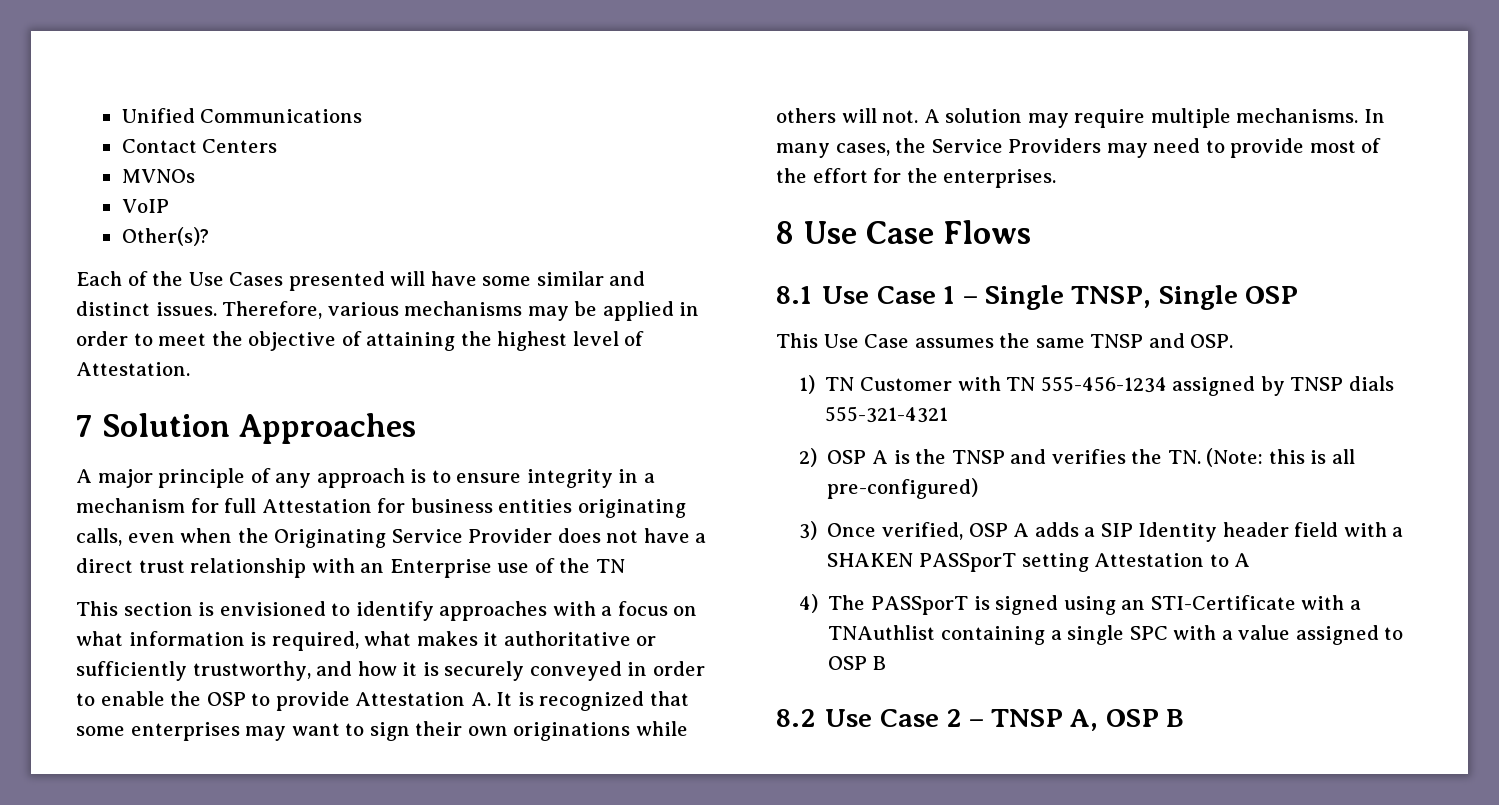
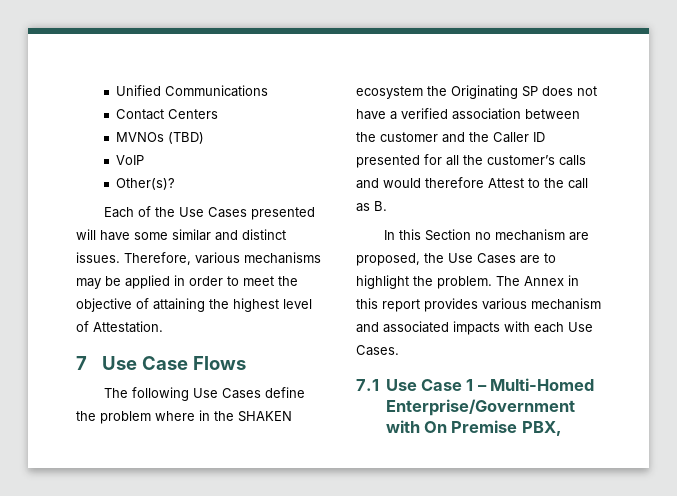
- MVNOs
+ MVNOs (TBD)
- 7 Solution Approaches
- A major principle of any approach is to ensure integrity in a mechanism for full Attestation for business entities originating calls, even when the Originating Service Provider does not have a direct trust relationship with an Enterprise use of the TN
- This section is envisioned to identify approaches with a focus on what information is required, what makes it authoritative or sufficiently trustworthy, and how it is securely conveyed in order to enable the OSP to provide Attestation A. It is recognized that some enterprises may want to sign their own originations while others will not. A solution may require multiple mechanisms. In many cases, the Service Providers may need to provide most of the effort for the enterprises.
- 8 Use Case Flows
- 8.1 Use Case 1 – Single TNSP, Single OSP
- This Use Case assumes the same TNSP and OSP.
- 1) TN Customer with TN 555-456-1234 assigned by TNSP dials 555-321-4321
- 2) OSP A is the TNSP and verifies the TN. (Note: this is all pre-configured)
- 3) Once verified, OSP A adds a SIP Identity header field with a SHAKEN PASSporT setting Attestation to A
- 4) The PASSporT is signed using an STI-Certificate with a TNAuthlist containing a single SPC with a value assigned to OSP B
- 8.2 Use Case 2 – TNSP A, OSP B
+ 7 Use Case Flows
+ The following Use Cases define the problem where in the SHAKEN ecosystem the Originating SP does not have a verified association between the customer and the Caller ID presented for all the customer’s calls and would therefore Attest to the call as B.
+ In this Section no mechanism are proposed, the Use Cases are to highlight the problem. The Annex in this report provides various mechanism and associated impacts with each Use Cases.
+ 7.1 Use Case 1 – Multi-Homed Enterprise/Government with On Premise PBX,

